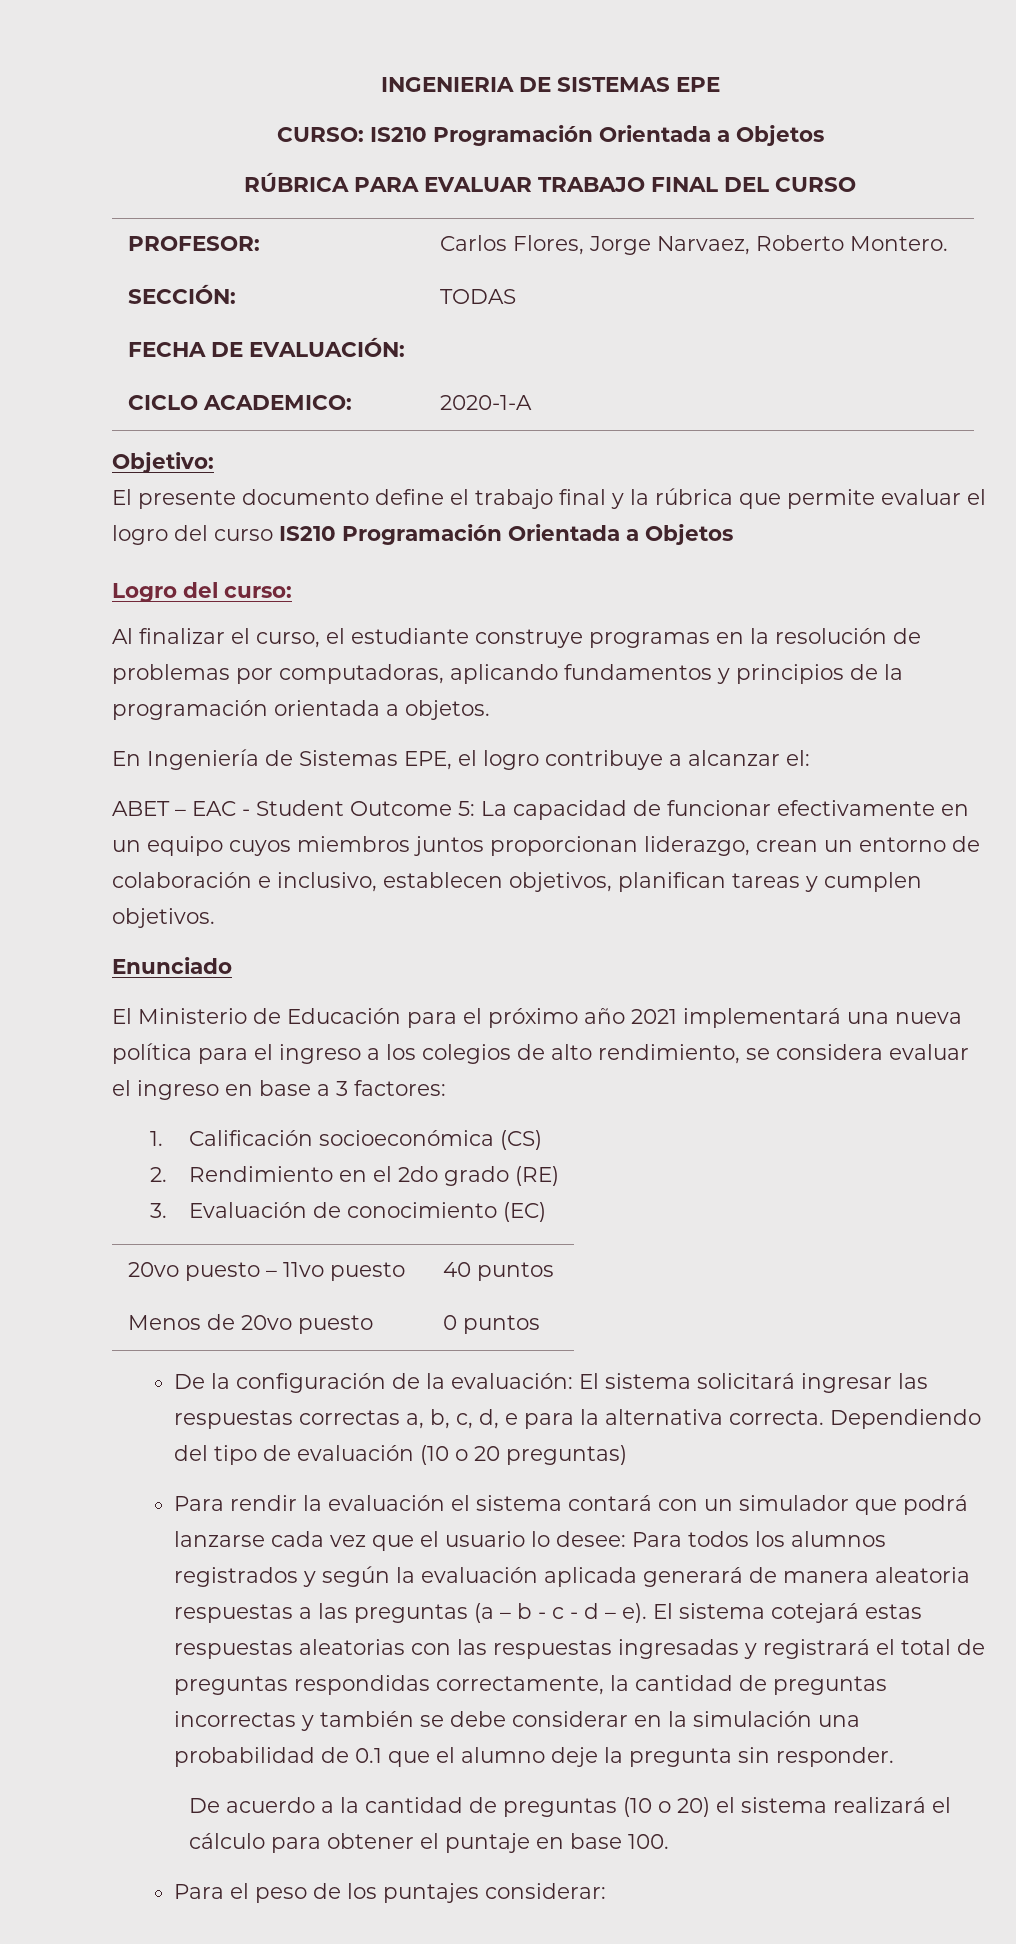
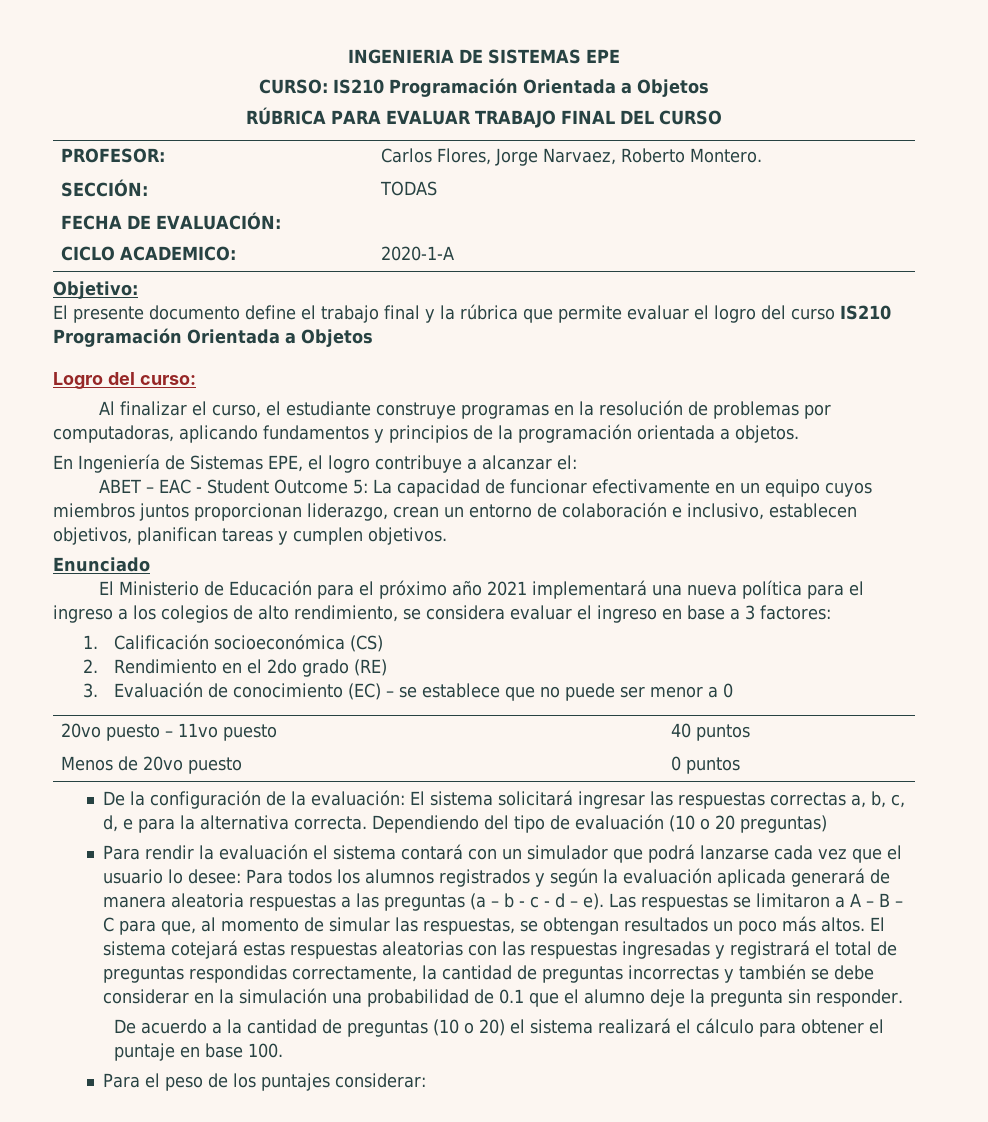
- 3. Evaluación de conocimiento (EC)
+ 3. Evaluación de conocimiento (EC) – se establece que no puede ser menor a 0
+ Las respuestas se limitaron a A – B – C para que, al momento de simular las respuestas, se obtengan resultados un poco más altos.

